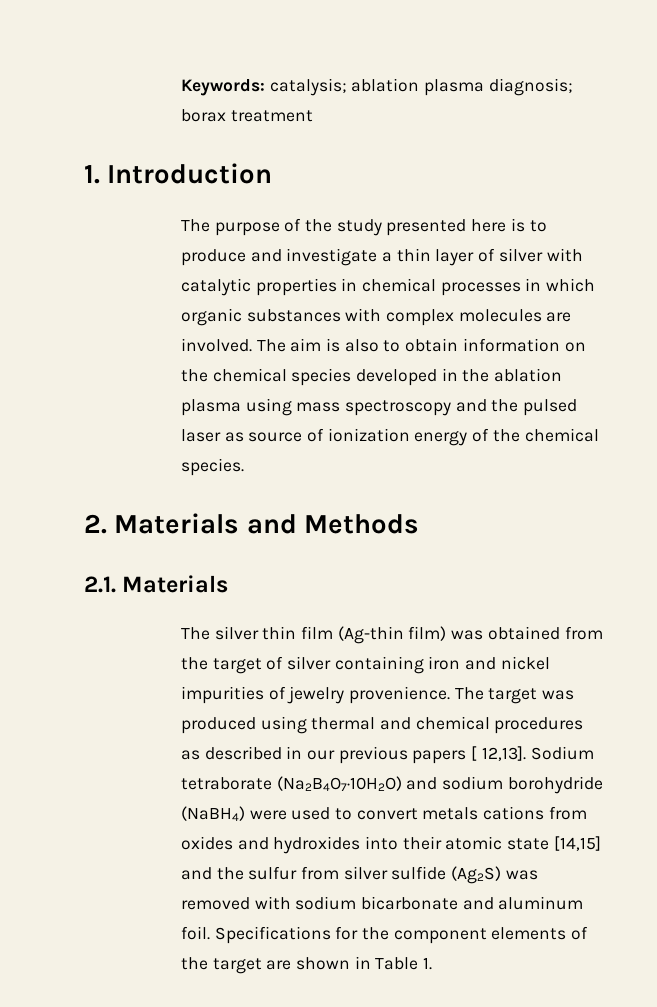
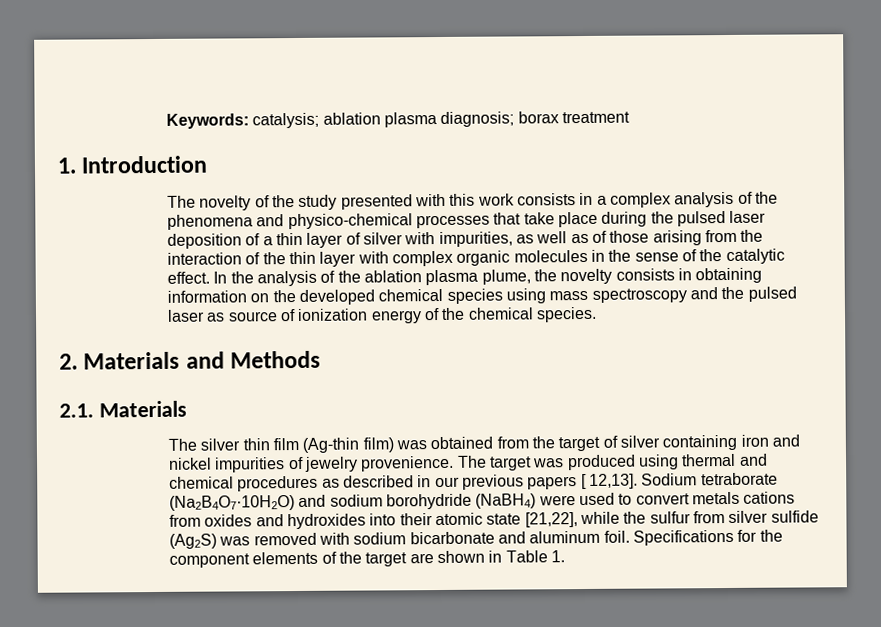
- The purpose of the study presented here is to produce and investigate a thin layer of silver with catalytic properties in chemical processes in which organic substances with complex molecules are involved. The aim is also to obtain information on the chemical species developed in the ablation plasma using mass spectroscopy and the pulsed laser as source of ionization energy of the chemical species.
+ The novelty of the study presented with this work consists in a complex analysis of the phenomena and physico-chemical processes that take place during the pulsed laser deposition of a thin layer of silver with impurities, as well as of those arising from the interaction of the thin layer with complex organic molecules in the sense of the catalytic effect. In the analysis of the ablation plasma plume, the novelty consists in obtaining information on the developed chemical species using mass spectroscopy and the pulsed laser as source of ionization energy of the chemical species.
- Sodium tetraborate (Na2B4O7·10H2O) and sodium borohydride (NaBH4) were used to convert metals cations from oxides and hydroxides into their atomic state [14,15] and the sulfur from silver sulfide (Ag2S) was removed with sodium bicarbonate and aluminum foil.
+ Sodium tetraborate (Na2B4O7·10H2O) and sodium borohydride (NaBH4) were used to convert metals cations from oxides and hydroxides into their atomic state [21,22], while the sulfur from silver sulfide (Ag2S) was removed with sodium bicarbonate and aluminum foil.

